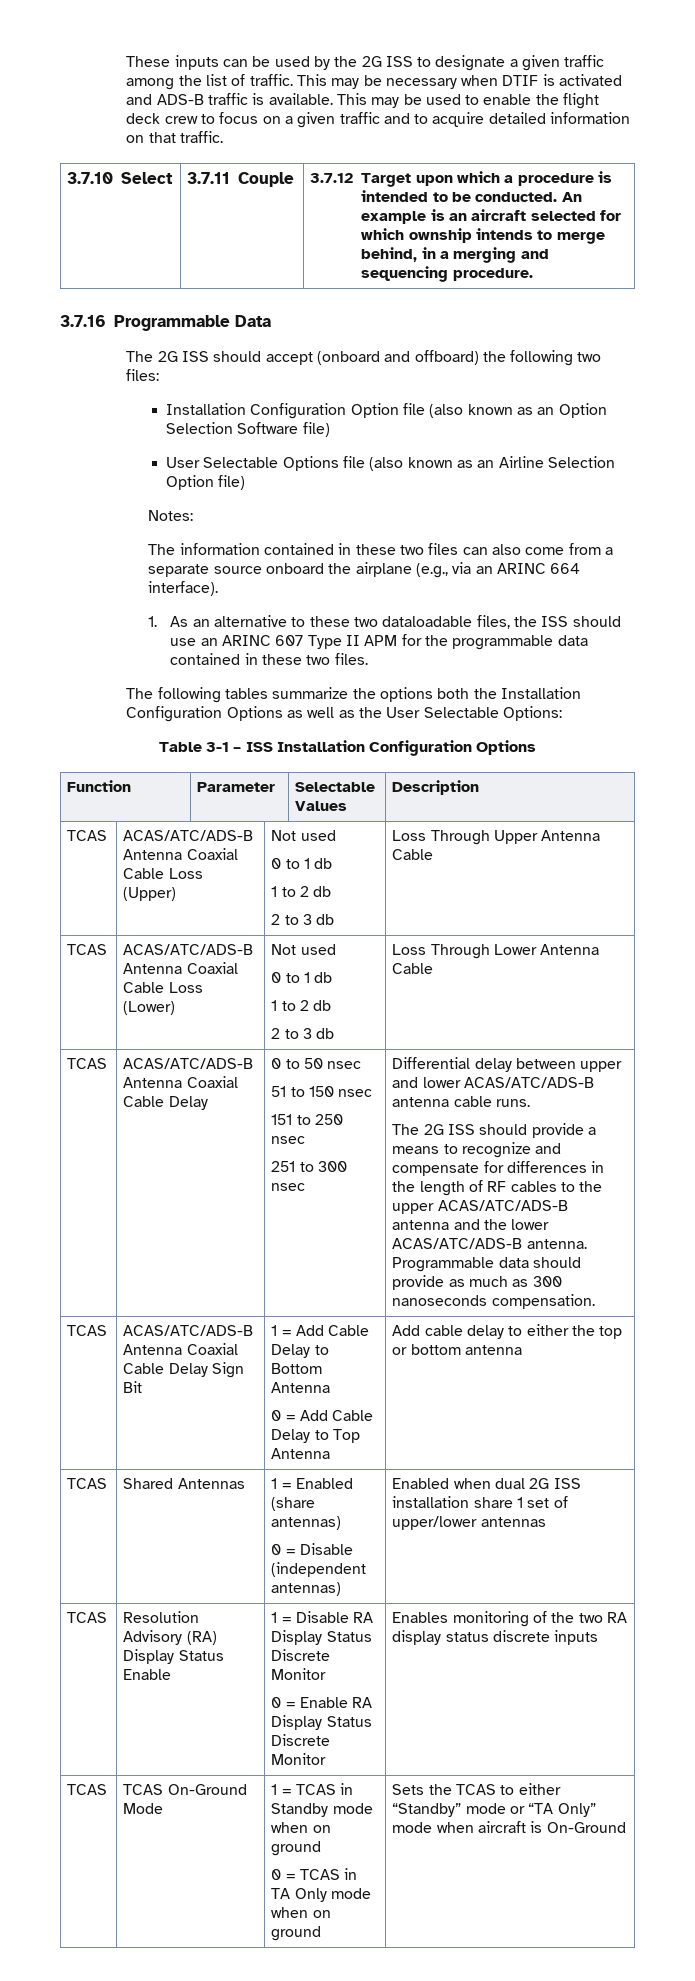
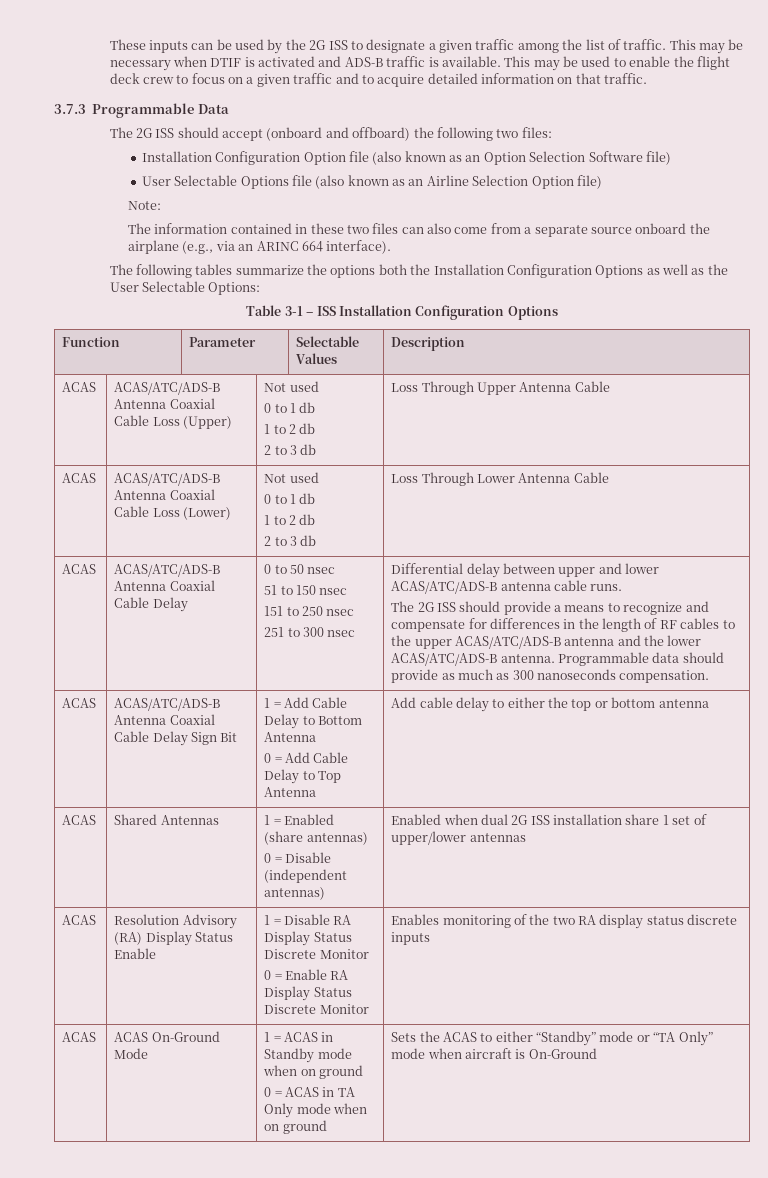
- 3.7.10 Select | 3.7.11 Couple | 3.7.12 Target upon which a procedure is intended to be conducted. An example is an aircraft selected for which ownship intends to merge behind, in a merging and sequencing procedure.
- 3.7.16 Programmable Data
+ 3.7.3 Programmable Data
- Notes:
+ Note:
- 1. As an alternative to these two dataloadable files, the ISS should use an ARINC 607 Type II APM for the programmable data contained in these two files.
- TCAS | ACAS/ATC/ADS-B Antenna Coaxial Cable Loss (Upper) | Not used
+ ACAS | ACAS/ATC/ADS-B Antenna Coaxial Cable Loss (Upper) | Not used
- TCAS | ACAS/ATC/ADS-B Antenna Coaxial Cable Loss (Lower) | Not used
+ ACAS | ACAS/ATC/ADS-B Antenna Coaxial Cable Loss (Lower) | Not used
  0 to 1 db
  1 to 2 db
  2 to 3 db | Loss Through Lower Antenna Cable
- TCAS
+ ACAS
- TCAS | ACAS/ATC/ADS-B Antenna Coaxial Cable Delay Sign Bit | 1 = Add Cable Delay to Bottom Antenna
+ ACAS | ACAS/ATC/ADS-B Antenna Coaxial Cable Delay Sign Bit | 1 = Add Cable Delay to Bottom Antenna
- TCAS | Shared Antennas | 1 = Enabled (share antennas)
+ ACAS | Shared Antennas | 1 = Enabled (share antennas)
- TCAS | Resolution Advisory (RA) Display Status Enable | 1 = Disable RA Display Status Discrete Monitor
+ ACAS | Resolution Advisory (RA) Display Status Enable | 1 = Disable RA Display Status Discrete Monitor
- TCAS | TCAS On-Ground Mode | 1 = TCAS in Standby mode when on ground
- 0 = TCAS in TA Only mode when on ground | Sets the TCAS to either “Standby” mode or “TA Only” mode when aircraft is On-Ground
+ ACAS | ACAS On-Ground Mode | 1 = ACAS in Standby mode when on ground
+ 0 = ACAS in TA Only mode when on ground | Sets the ACAS to either “Standby” mode or “TA Only” mode when aircraft is On-Ground

